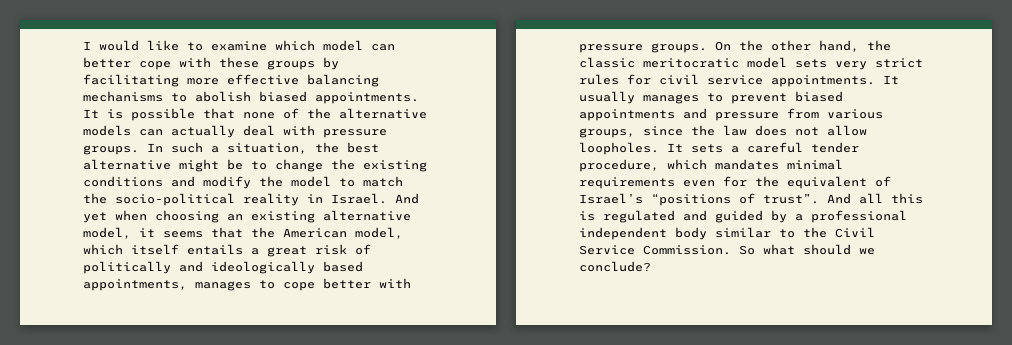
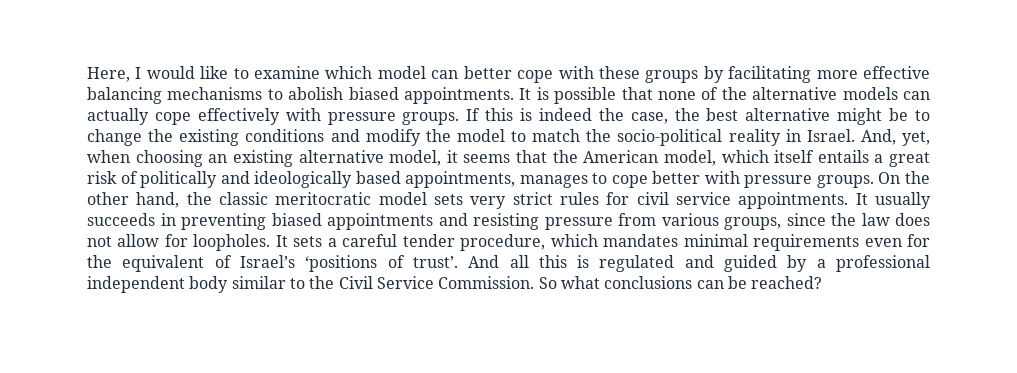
- I would like to examine which model can better cope with these groups by facilitating more effective balancing mechanisms to abolish biased appointments.
+ Here, I would like to examine which model can better cope with these groups by facilitating more effective balancing mechanisms to abolish biased appointments.
- It is possible that none of the alternative models can actually deal with pressure groups. In such a situation, the best alternative might be to change the existing conditions and modify the model to match the socio-political reality in Israel.
+ It is possible that none of the alternative models can actually cope effectively with pressure groups. If this is indeed the case, the best alternative might be to change the existing conditions and modify the model to match the socio-political reality in Israel.
- And yet when choosing an existing alternative model, it seems that the American model, which itself entails a great risk of politically and ideologically based appointments, manages to cope better with pressure groups.
+ And, yet, when choosing an existing alternative model, it seems that the American model, which itself entails a great risk of politically and ideologically based appointments, manages to cope better with pressure groups.
- It usually manages to prevent biased appointments and pressure from various groups, since the law does not allow loopholes.
+ It usually succeeds in preventing biased appointments and resisting pressure from various groups, since the law does not allow for loopholes.
- It sets a careful tender procedure, which mandates minimal requirements even for the equivalent of Israel’s “positions of trust”.
+ It sets a careful tender procedure, which mandates minimal requirements even for the equivalent of Israel’s ‘positions of trust’.
- So what should we conclude?
+ So what conclusions can be reached?

